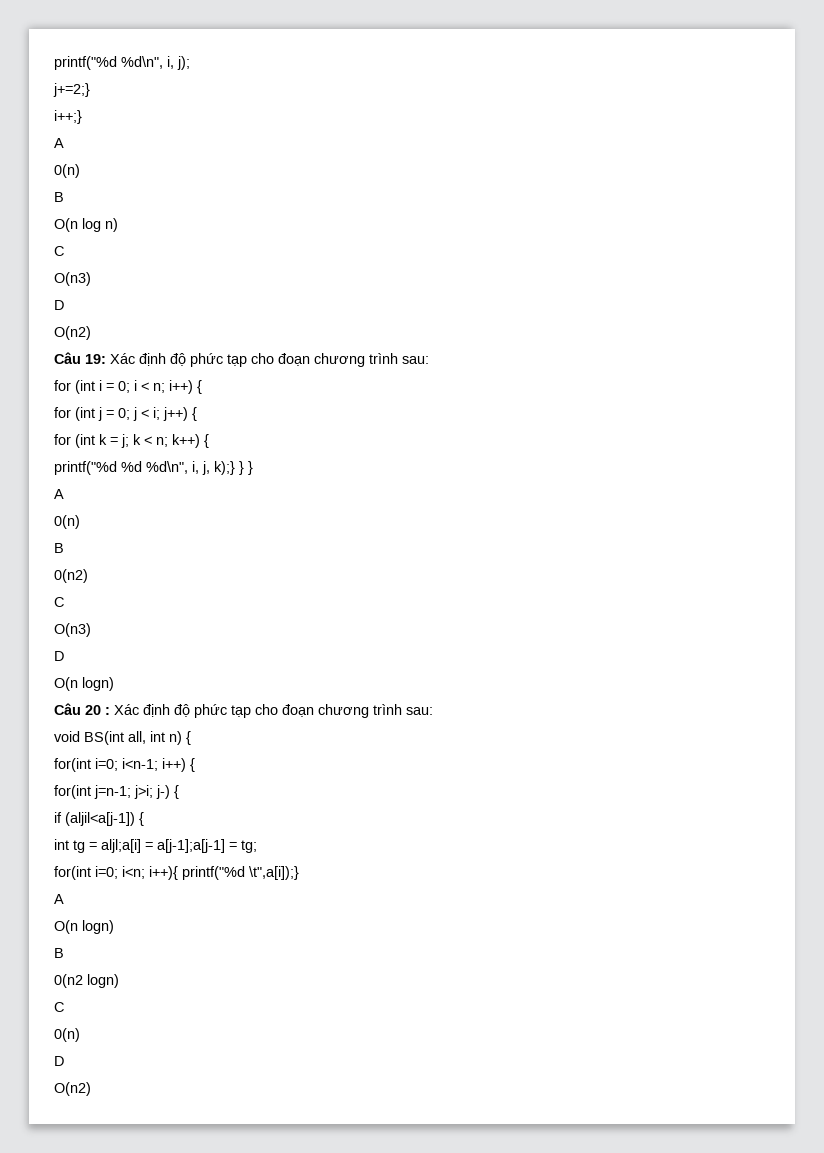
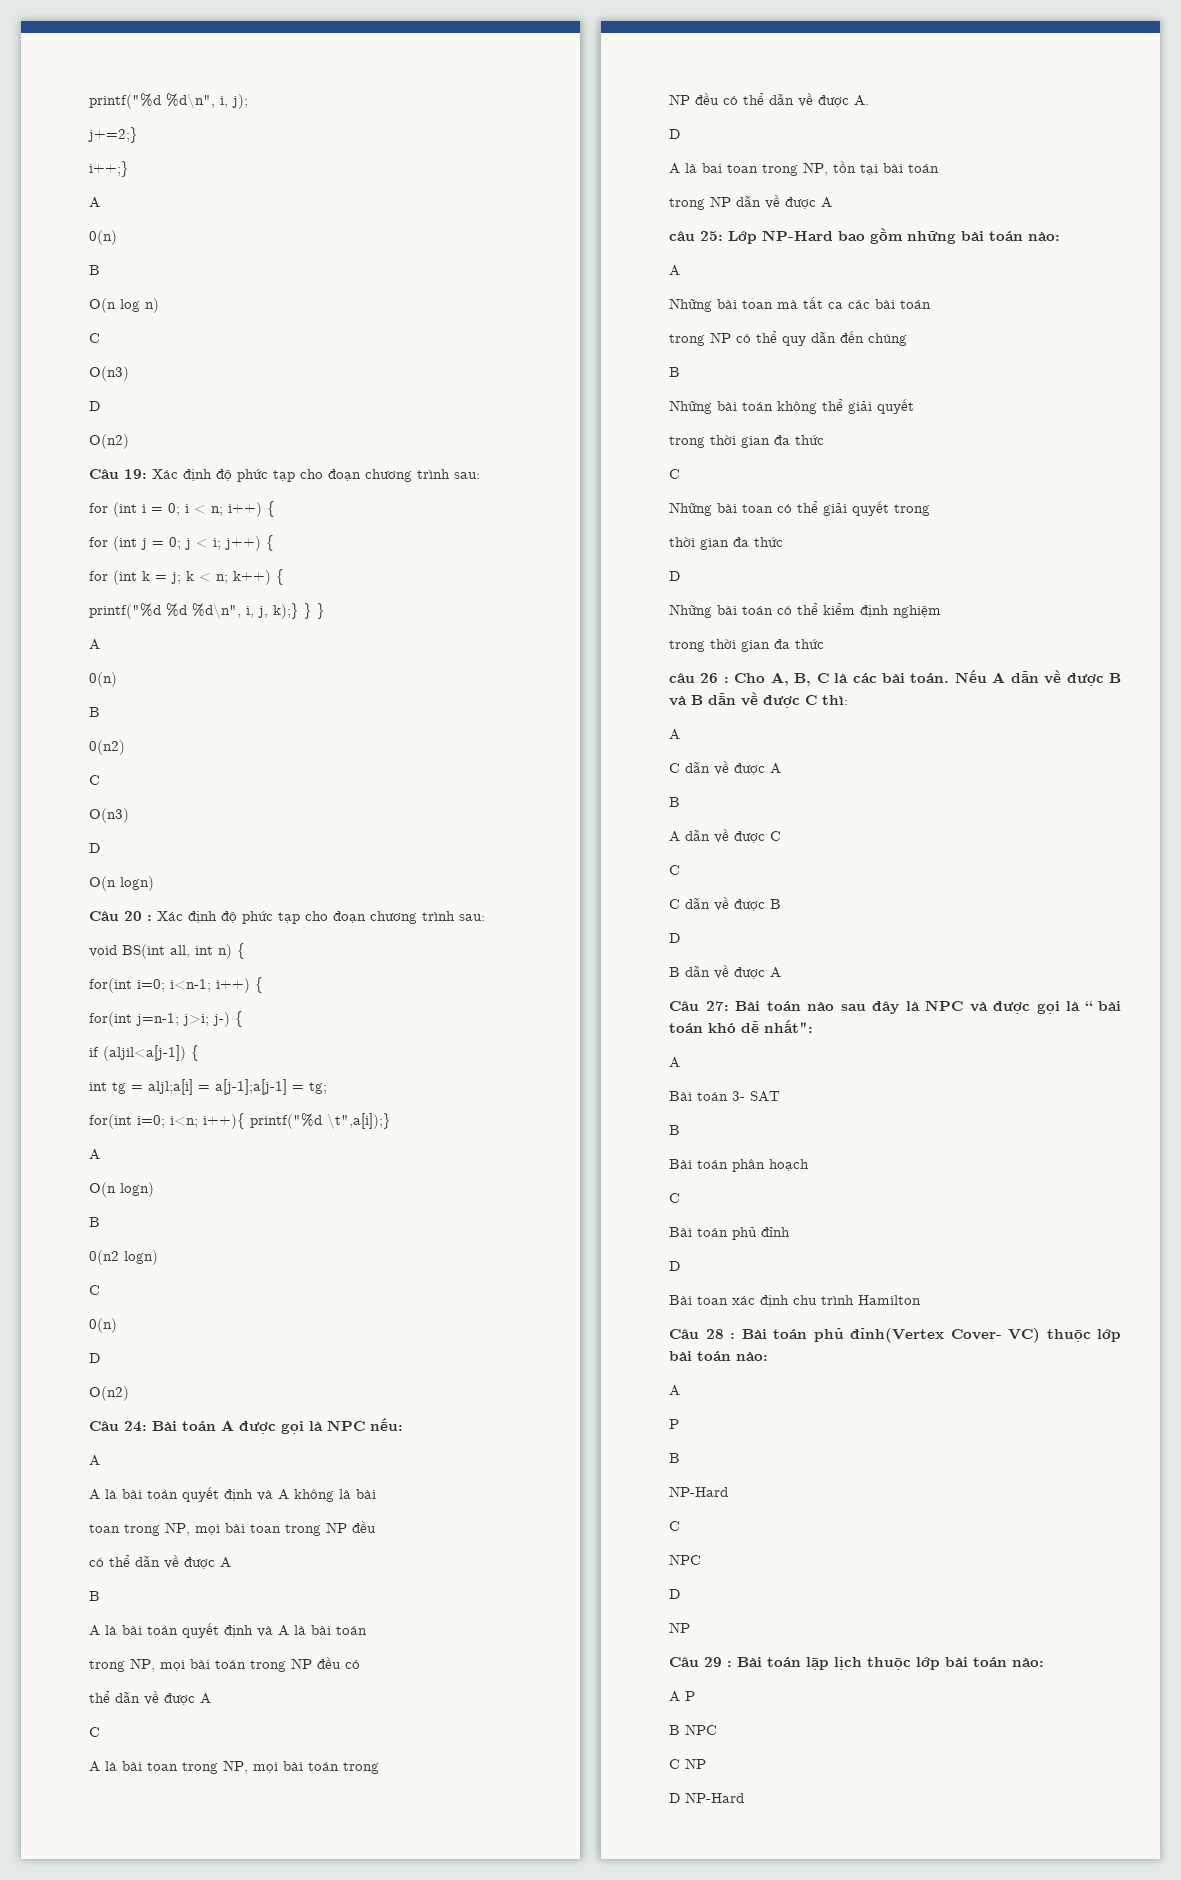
+ Câu 24: Bài toán A được gọi là NPC nếu:
+ A
+ A là bài toán quyết định và A không là bài
+ toan trong NP, mọi bài toan trong NP đều
+ có thể dẫn về được A
+ B
+ A là bài toán quyết định và A là bài toán
+ trong NP, mọi bài toán trong NP đều có
+ thể dẫn về được A
+ C
+ A là bài toan trong NP, mọi bài toán trong
+ NP đều có thể dẫn về được A.
+ D
+ A là bai toan trong NP, tồn tại bài toán
+ trong NP dẫn về được A
+ câu 25: Lớp NP-Hard bao gồm những bài toán nào:
+ A
+ Những bài toan mà tất ca các bài toán
+ trong NP có thể quy dẫn đến chúng
+ B
+ Những bài toán không thể giải quyết
+ trong thời gian đa thức
+ C
+ Những bài toan có thể giải quyết trong
+ thời gian đa thức
+ D
+ Những bài toán có thể kiểm định nghiệm
+ trong thời gian đa thức
+ câu 26 : Cho A, B, C là các bài toán. Nếu A dẫn về được B và B dẫn về được C thì:
+ A
+ C dẫn về được A
+ B
+ A dẫn về được C
+ C
+ C dẫn về được B
+ D
+ B dẫn về được A
+ Câu 27: Bài toán nào sau đây là NPC và được gọi là “ bài toán khó dễ nhất":
+ A
+ Bài toán 3- SAT
+ B
+ Bài toán phân hoạch
+ C
+ Bài toán phủ đỉnh
+ D
+ Bài toan xác định chu trình Hamilton
+ Câu 28 : Bài toán phủ đỉnh(Vertex Cover- VC) thuộc lớp bài toán nào:
+ A
+ P
+ B
+ NP-Hard
+ C
+ NPC
+ D
+ NP
+ Câu 29 : Bài toán lập lịch thuộc lớp bài toán nào:
+ A P
+ B NPC
+ C NP
+ D NP-Hard

